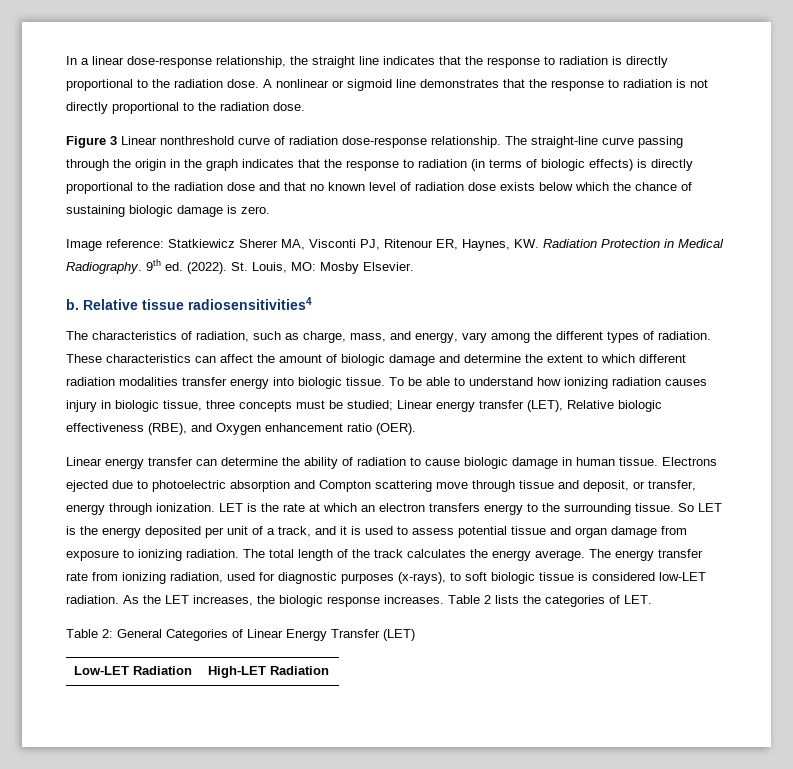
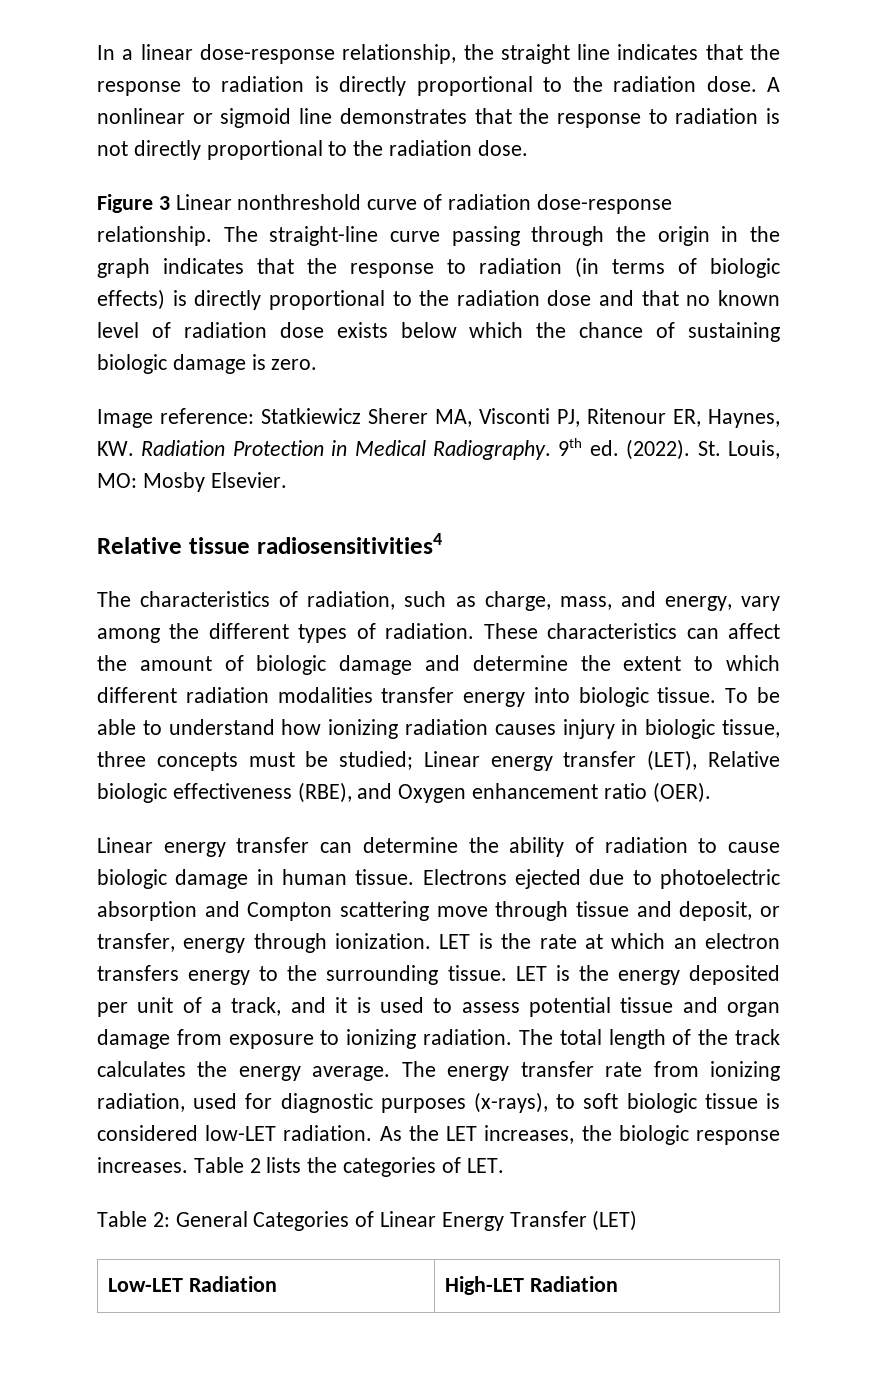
- b.
- So LET is the energy deposited per unit of a track, and it is used to assess potential tissue and organ damage from exposure to ionizing radiation.
+ LET is the energy deposited per unit of a track, and it is used to assess potential tissue and organ damage from exposure to ionizing radiation.

